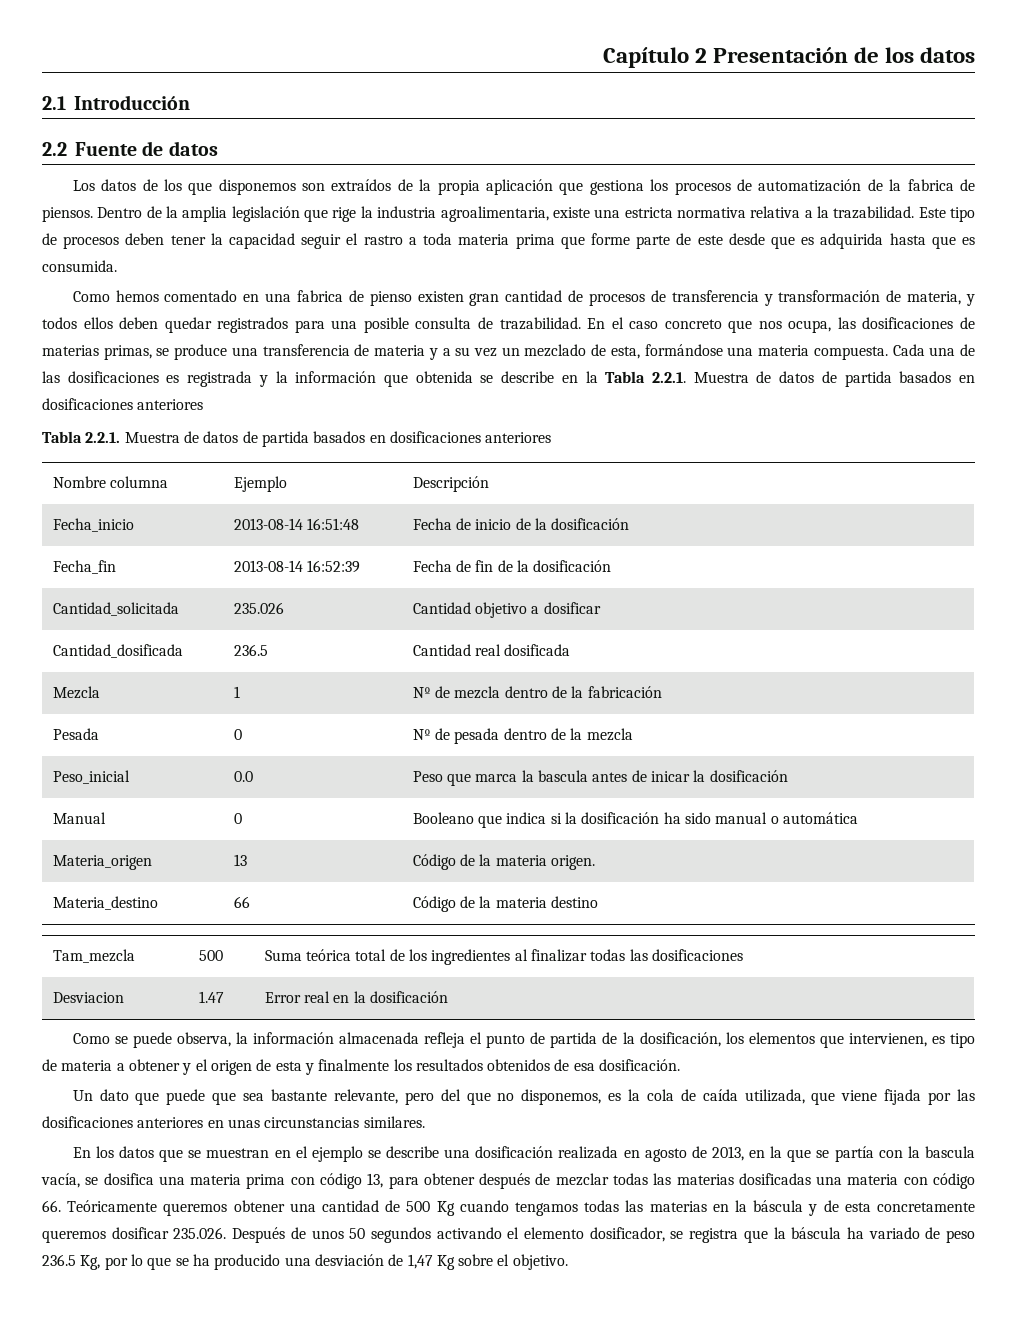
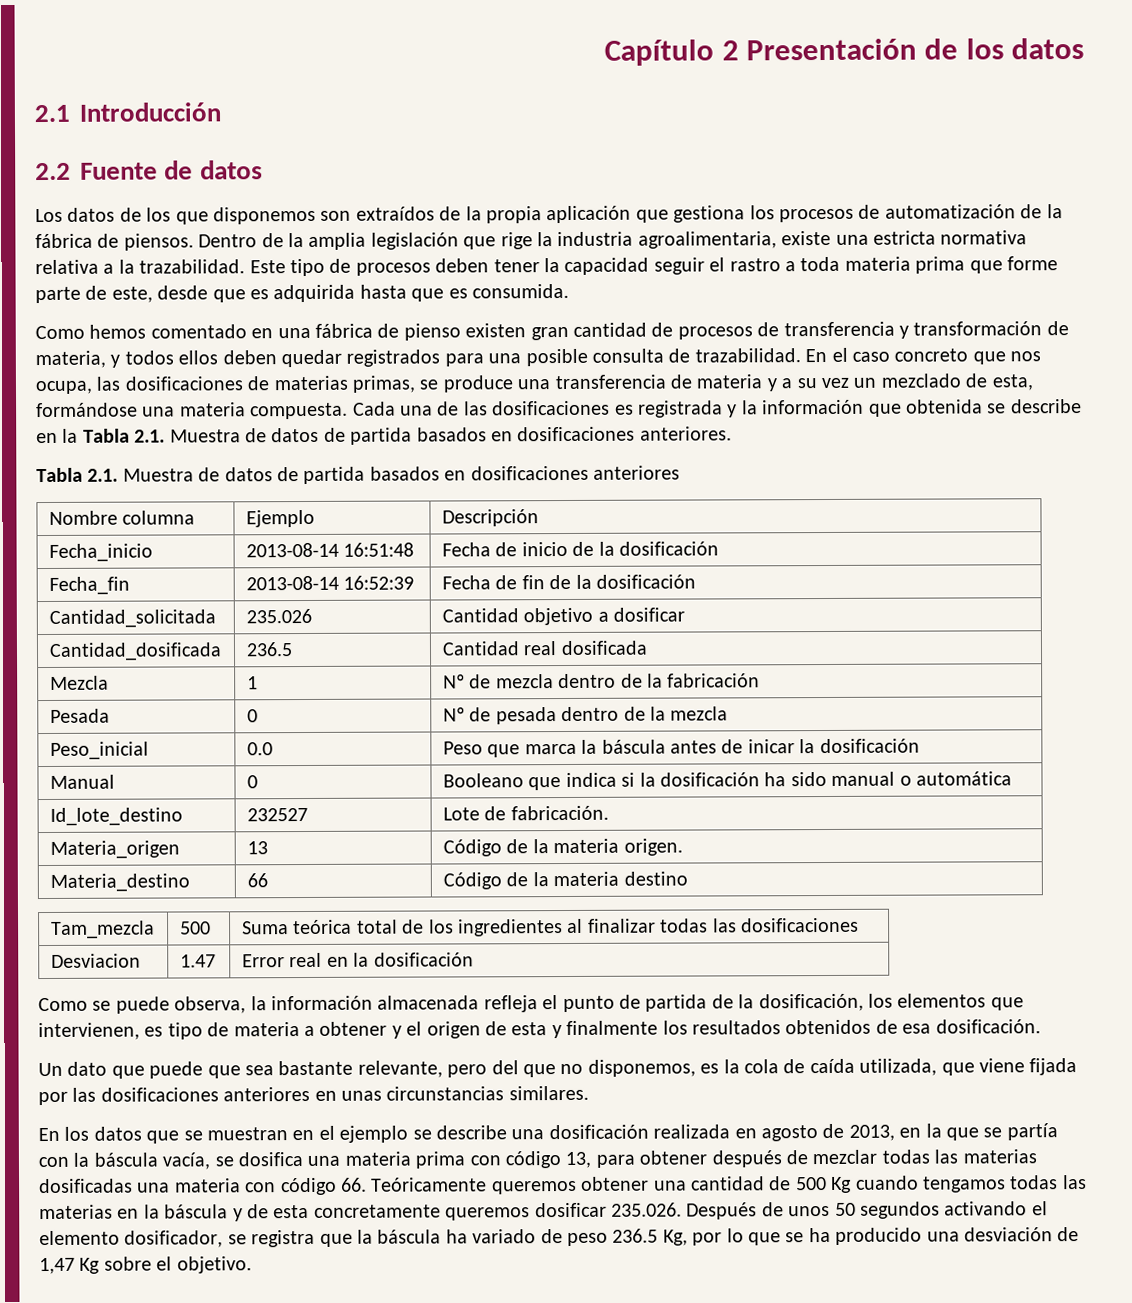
- Los datos de los que disponemos son extraídos de la propia aplicación que gestiona los procesos de automatización de la fabrica de piensos.
+ Los datos de los que disponemos son extraídos de la propia aplicación que gestiona los procesos de automatización de la fábrica de piensos.
- Este tipo de procesos deben tener la capacidad seguir el rastro a toda materia prima que forme parte de este desde que es adquirida hasta que es consumida.
+ Este tipo de procesos deben tener la capacidad seguir el rastro a toda materia prima que forme parte de este, desde que es adquirida hasta que es consumida.
- Como hemos comentado en una fabrica de pienso existen gran cantidad de procesos de transferencia y transformación de materia, y todos ellos deben quedar registrados para una posible consulta de trazabilidad.
+ Como hemos comentado en una fábrica de pienso existen gran cantidad de procesos de transferencia y transformación de materia, y todos ellos deben quedar registrados para una posible consulta de trazabilidad.
- Cada una de las dosificaciones es registrada y la información que obtenida se describe en la Tabla 2.2.1. Muestra de datos de partida basados en dosificaciones anteriores
- Tabla 2.2.1. Muestra de datos de partida basados en dosificaciones anteriores
+ Cada una de las dosificaciones es registrada y la información que obtenida se describe en la Tabla 2.1. Muestra de datos de partida basados en dosificaciones anteriores.
+ Tabla 2.1. Muestra de datos de partida basados en dosificaciones anteriores
- Peso_inicial | 0.0 | Peso que marca la bascula antes de inicar la dosificación
+ Peso_inicial | 0.0 | Peso que marca la báscula antes de inicar la dosificación
+ Id_lote_destino | 232527 | Lote de fabricación.
- En los datos que se muestran en el ejemplo se describe una dosificación realizada en agosto de 2013, en la que se partía con la bascula vacía, se dosifica una materia prima con código 13, para obtener después de mezclar todas las materias dosificadas una materia con código 66. Teóricamente queremos obtener una cantidad de 500 Kg cuando tengamos todas las materias en la báscula y de esta concretamente queremos dosificar 235.026. Después de unos 50 segundos activando el elemento dosificador, se registra que la báscula ha variado de peso 236.5 Kg, por lo que se ha producido una desviación de 1,47 Kg sobre el objetivo.
+ En los datos que se muestran en el ejemplo se describe una dosificación realizada en agosto de 2013, en la que se partía con la báscula vacía, se dosifica una materia prima con código 13, para obtener después de mezclar todas las materias dosificadas una materia con código 66. Teóricamente queremos obtener una cantidad de 500 Kg cuando tengamos todas las materias en la báscula y de esta concretamente queremos dosificar 235.026. Después de unos 50 segundos activando el elemento dosificador, se registra que la báscula ha variado de peso 236.5 Kg, por lo que se ha producido una desviación de 1,47 Kg sobre el objetivo.

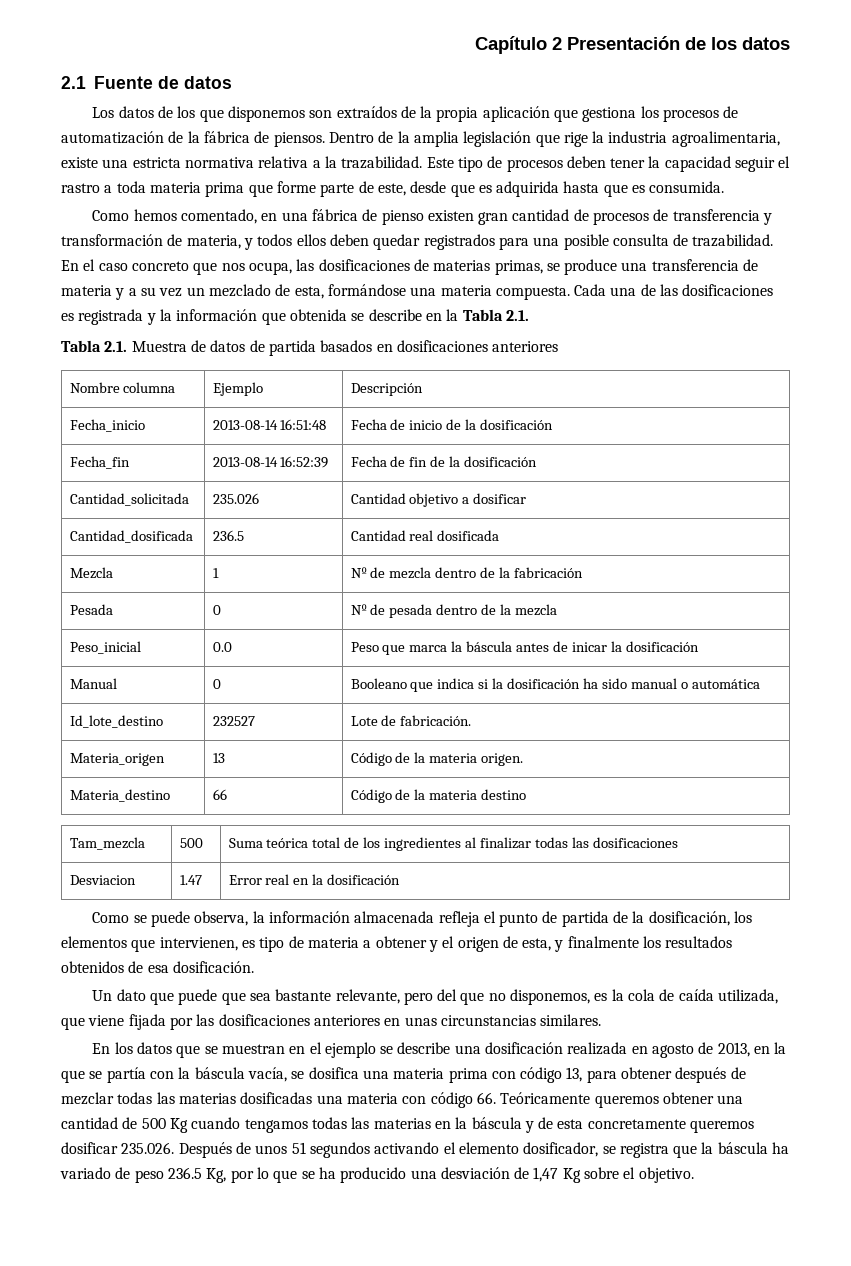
- 2.1 Introducción
- 2.2 Fuente de datos
+ 2.1 Fuente de datos
- Como hemos comentado en una fábrica de pienso existen gran cantidad de procesos de transferencia y transformación de materia, y todos ellos deben quedar registrados para una posible consulta de trazabilidad.
+ Como hemos comentado, en una fábrica de pienso existen gran cantidad de procesos de transferencia y transformación de materia, y todos ellos deben quedar registrados para una posible consulta de trazabilidad.
- Cada una de las dosificaciones es registrada y la información que obtenida se describe en la Tabla 2.1. Muestra de datos de partida basados en dosificaciones anteriores.
+ Cada una de las dosificaciones es registrada y la información que obtenida se describe en la Tabla 2.1.
- Como se puede observa, la información almacenada refleja el punto de partida de la dosificación, los elementos que intervienen, es tipo de materia a obtener y el origen de esta y finalmente los resultados obtenidos de esa dosificación.
+ Como se puede observa, la información almacenada refleja el punto de partida de la dosificación, los elementos que intervienen, es tipo de materia a obtener y el origen de esta, y finalmente los resultados obtenidos de esa dosificación.
- En los datos que se muestran en el ejemplo se describe una dosificación realizada en agosto de 2013, en la que se partía con la báscula vacía, se dosifica una materia prima con código 13, para obtener después de mezclar todas las materias dosificadas una materia con código 66. Teóricamente queremos obtener una cantidad de 500 Kg cuando tengamos todas las materias en la báscula y de esta concretamente queremos dosificar 235.026. Después de unos 50 segundos activando el elemento dosificador, se registra que la báscula ha variado de peso 236.5 Kg, por lo que se ha producido una desviación de 1,47 Kg sobre el objetivo.
+ En los datos que se muestran en el ejemplo se describe una dosificación realizada en agosto de 2013, en la que se partía con la báscula vacía, se dosifica una materia prima con código 13, para obtener después de mezclar todas las materias dosificadas una materia con código 66. Teóricamente queremos obtener una cantidad de 500 Kg cuando tengamos todas las materias en la báscula y de esta concretamente queremos dosificar 235.026. Después de unos 51 segundos activando el elemento dosificador, se registra que la báscula ha variado de peso 236.5 Kg, por lo que se ha producido una desviación de 1,47 Kg sobre el objetivo.

